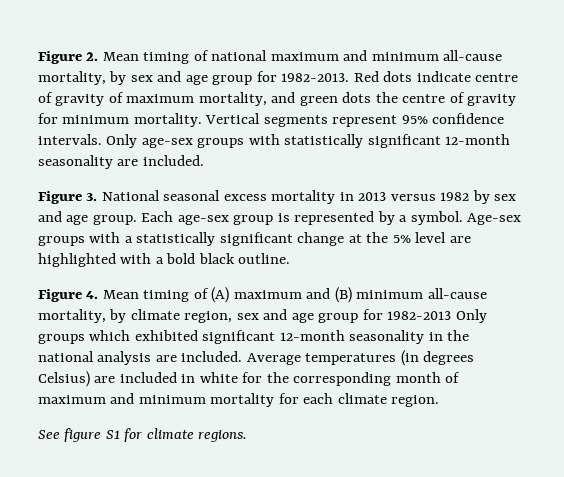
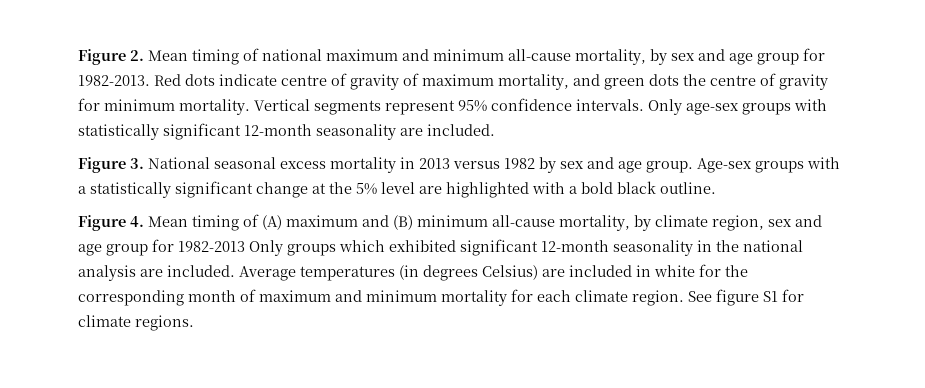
- Each age-sex group is represented by a symbol.
- Average temperatures (in degrees Celsius) are included in white for the corresponding month of maximum and minimum mortality for each climate region.
- See figure S1 for climate regions.
+ Average temperatures (in degrees Celsius) are included in white for the corresponding month of maximum and minimum mortality for each climate region. See figure S1 for climate regions.

